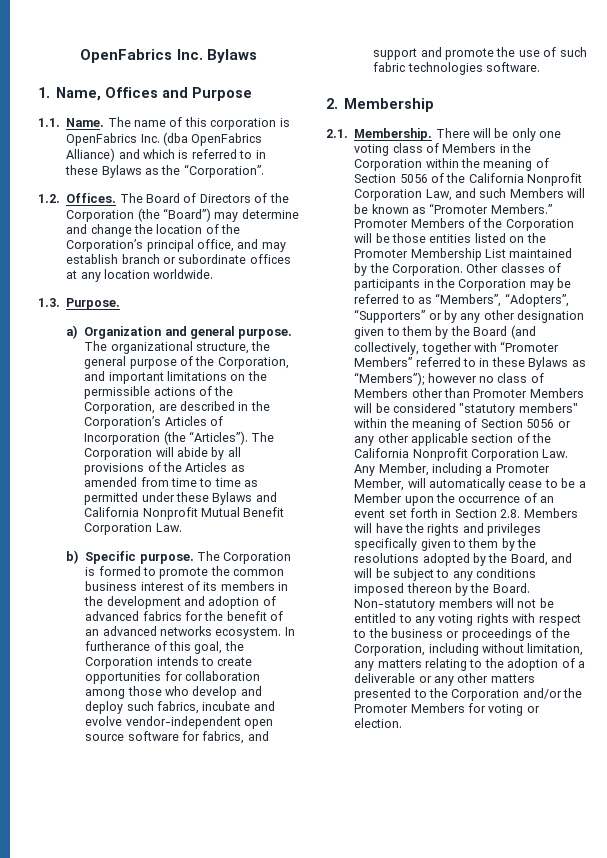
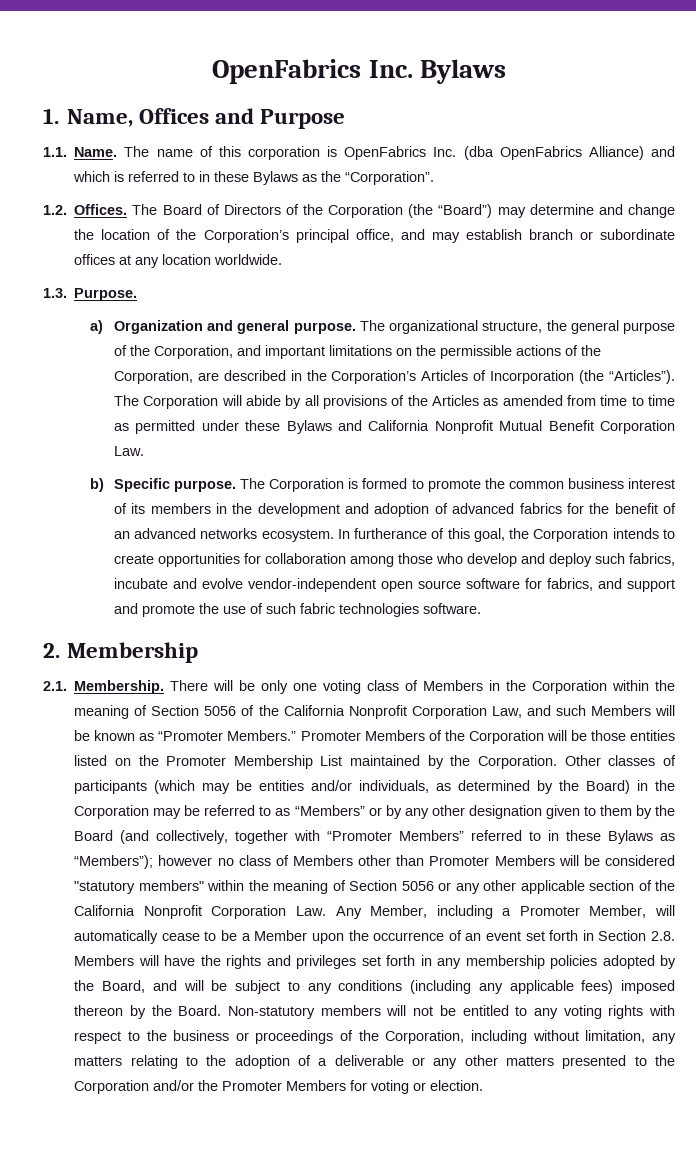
- Other classes of participants in the Corporation may be referred to as “Members”, “Adopters”, “Supporters” or by any other designation given to them by the Board (and collectively, together with “Promoter Members” referred to in these Bylaws as “Members”);
+ Other classes of participants (which may be entities and/or individuals, as determined by the Board) in the Corporation may be referred to as “Members” or by any other designation given to them by the Board (and collectively, together with “Promoter Members” referred to in these Bylaws as “Members”);
- however no class of Members other than Promoter Members will be considered "statutory members" within the meaning of Section 5056 or any other applicable section of the California Nonprofit Corporation Law. Any Member, including a Promoter Member, will automatically cease to be a Member upon the occurrence of an event set forth in Section 2.8. Members will have the rights and privileges specifically given to them by the resolutions adopted by the Board, and will be subject to any conditions imposed thereon by the Board.
+ however no class of Members other than Promoter Members will be considered "statutory members" within the meaning of Section 5056 or any other applicable section of the California Nonprofit Corporation Law. Any Member, including a Promoter Member, will automatically cease to be a Member upon the occurrence of an event set forth in Section 2.8. Members will have the rights and privileges set forth in any membership policies adopted by the Board, and will be subject to any conditions (including any applicable fees) imposed thereon by the Board.

